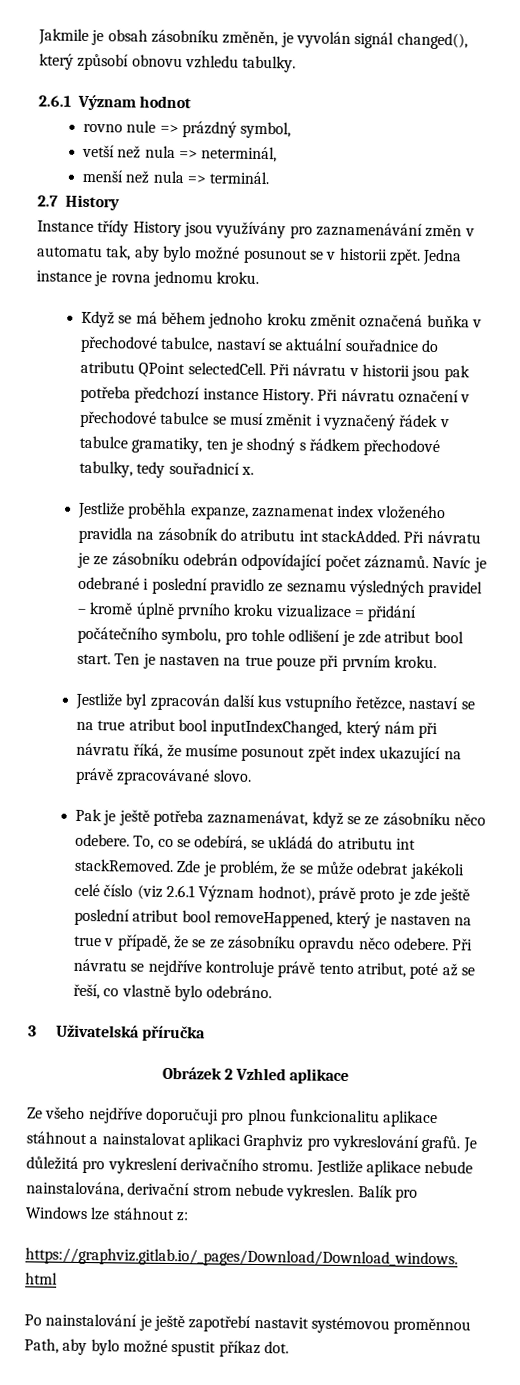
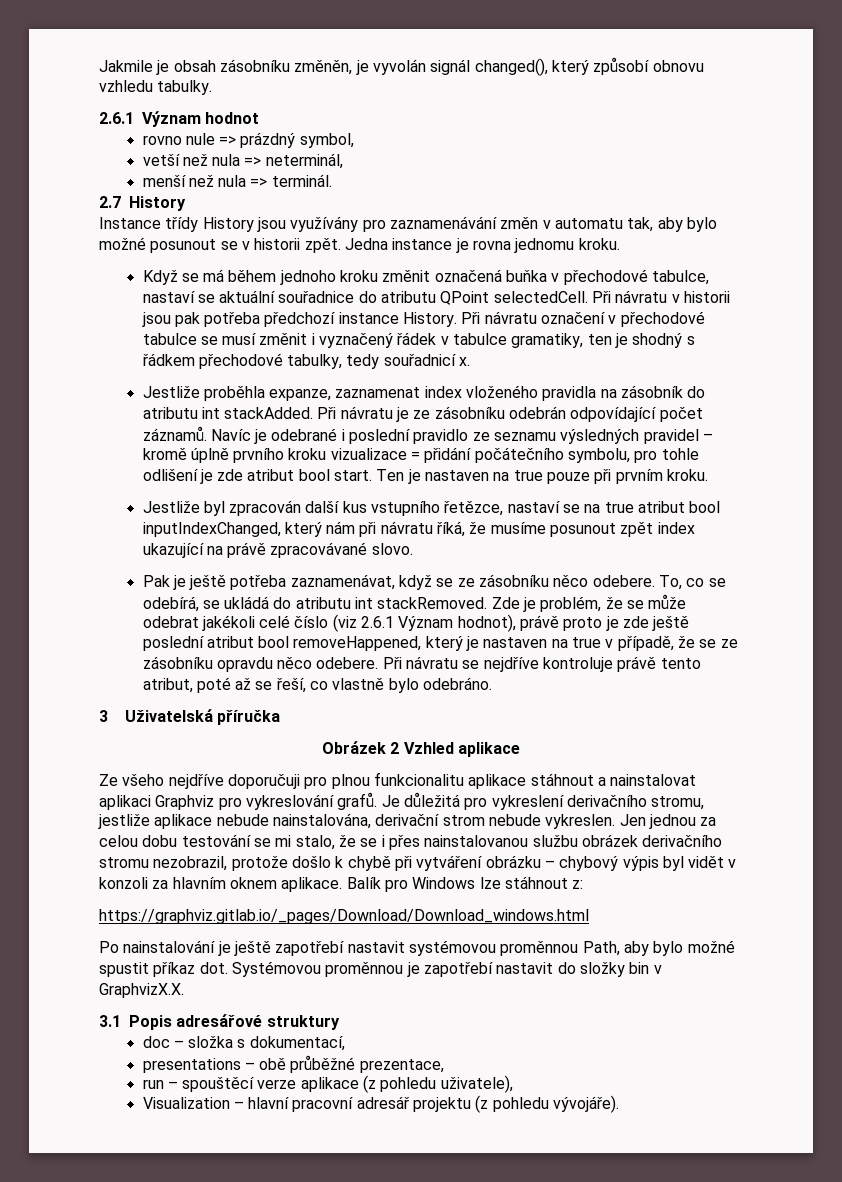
- Je důležitá pro vykreslení derivačního stromu. Jestliže aplikace nebude nainstalována, derivační strom nebude vykreslen.
+ Je důležitá pro vykreslení derivačního stromu, jestliže aplikace nebude nainstalována, derivační strom nebude vykreslen.
+ Jen jednou za celou dobu testování se mi stalo, že se i přes nainstalovanou službu obrázek derivačního stromu nezobrazil, protože došlo k chybě při vytváření obrázku – chybový výpis byl vidět v konzoli za hlavním oknem aplikace.
+ Systémovou proměnnou je zapotřebí nastavit do složky bin v GraphvizX.X.
+ 3.1 Popis adresářové struktury
+ doc – složka s dokumentací,
+ presentations – obě průběžné prezentace,
+ run – spouštěcí verze aplikace (z pohledu uživatele),
+ Visualization – hlavní pracovní adresář projektu (z pohledu vývojáře).

